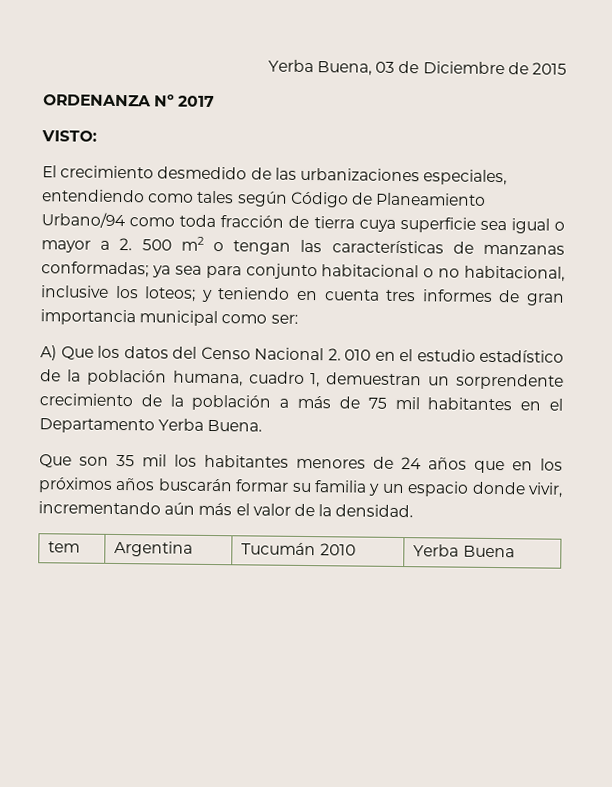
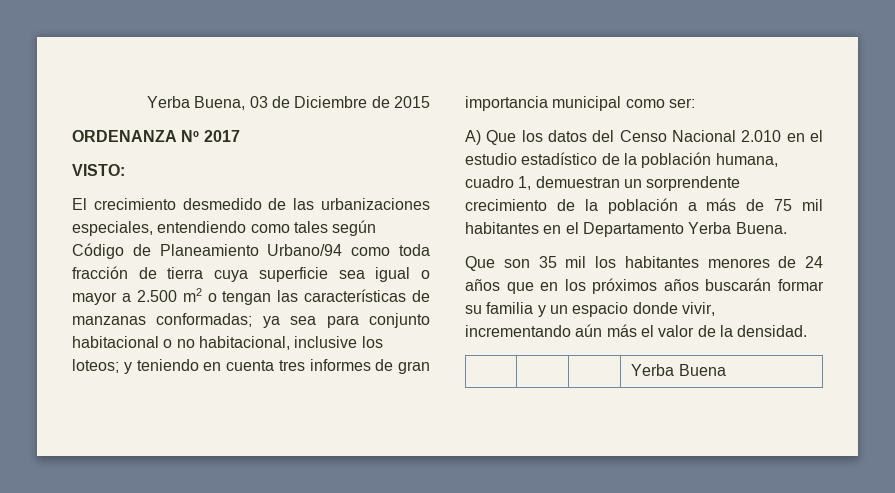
- El crecimiento desmedido de las urbanizaciones especiales, entendiendo como tales según Código de Planeamiento Urbano/94 como toda fracción de tierra cuya superficie sea igual o mayor a 2. 500 m2 o tengan las características de manzanas conformadas; ya sea para conjunto habitacional o no habitacional, inclusive los loteos; y teniendo en cuenta tres informes de gran importancia municipal como ser:
+ El crecimiento desmedido de las urbanizaciones especiales, entendiendo como tales según Código de Planeamiento Urbano/94 como toda fracción de tierra cuya superficie sea igual o mayor a 2.500 m2 o tengan las características de manzanas conformadas; ya sea para conjunto habitacional o no habitacional, inclusive los loteos; y teniendo en cuenta tres informes de gran importancia municipal como ser:
- A) Que los datos del Censo Nacional 2. 010 en el estudio estadístico de la población humana, cuadro 1, demuestran un sorprendente crecimiento de la población a más de 75 mil habitantes en el Departamento Yerba Buena.
+ A) Que los datos del Censo Nacional 2.010 en el estudio estadístico de la población humana, cuadro 1, demuestran un sorprendente crecimiento de la población a más de 75 mil habitantes en el Departamento Yerba Buena.
- tem | Argentina | Tucumán 2010 | Yerba Buena
+ | | | Yerba Buena

